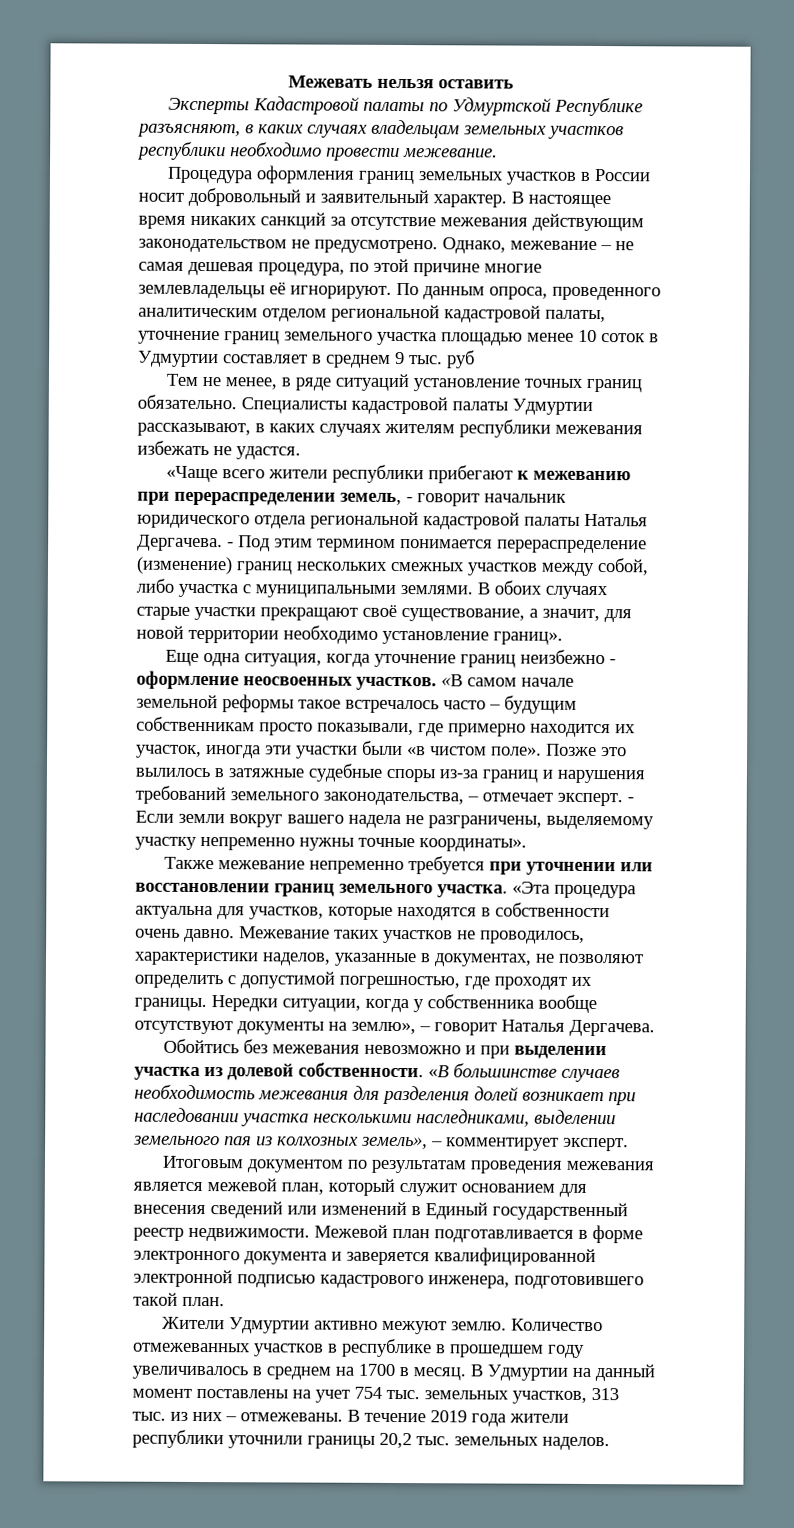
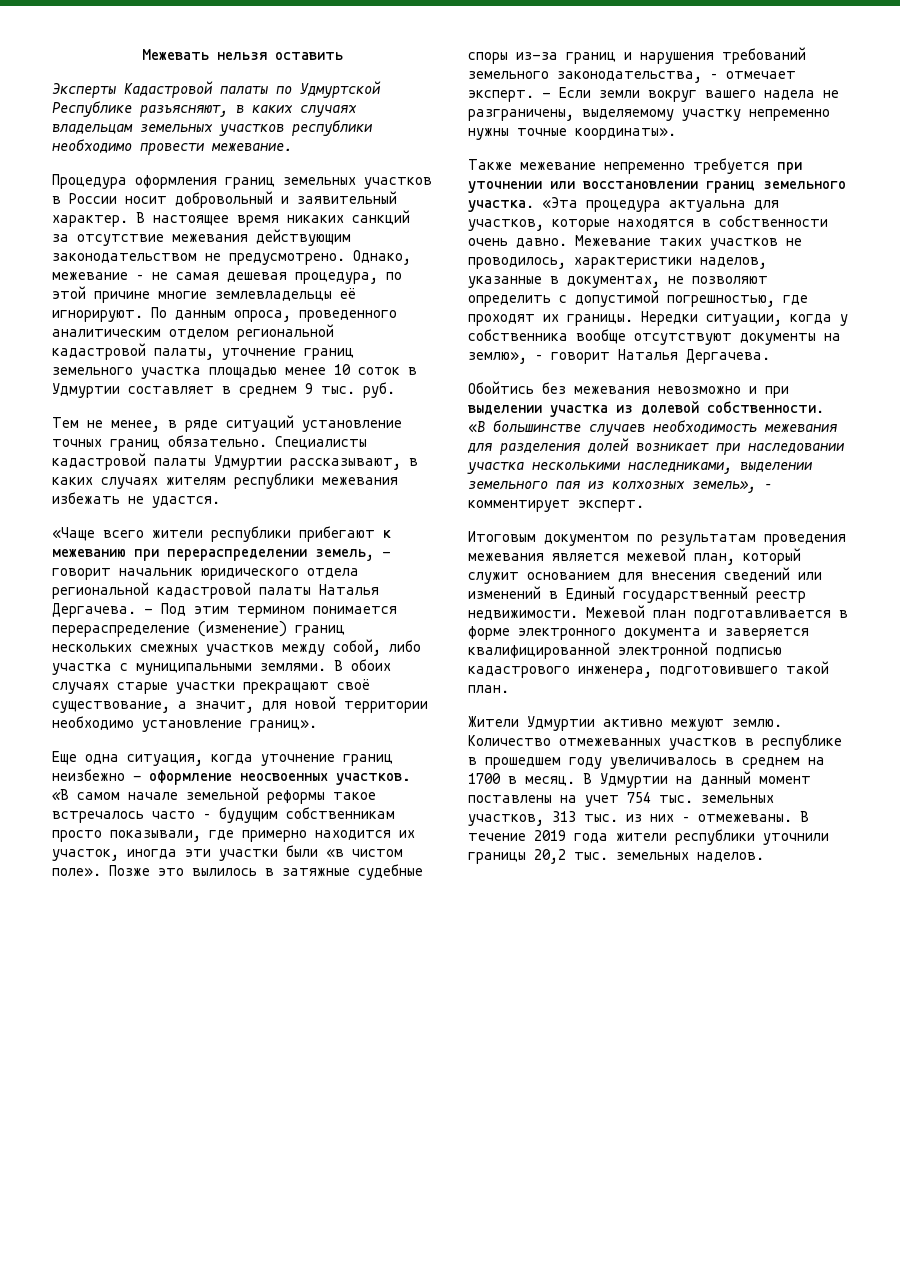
- По данным опроса, проведенного аналитическим отделом региональной кадастровой палаты, уточнение границ земельного участка площадью менее 10 соток в Удмуртии составляет в среднем 9 тыс. руб
+ По данным опроса, проведенного аналитическим отделом региональной кадастровой палаты, уточнение границ земельного участка площадью менее 10 соток в Удмуртии составляет в среднем 9 тыс. руб.

